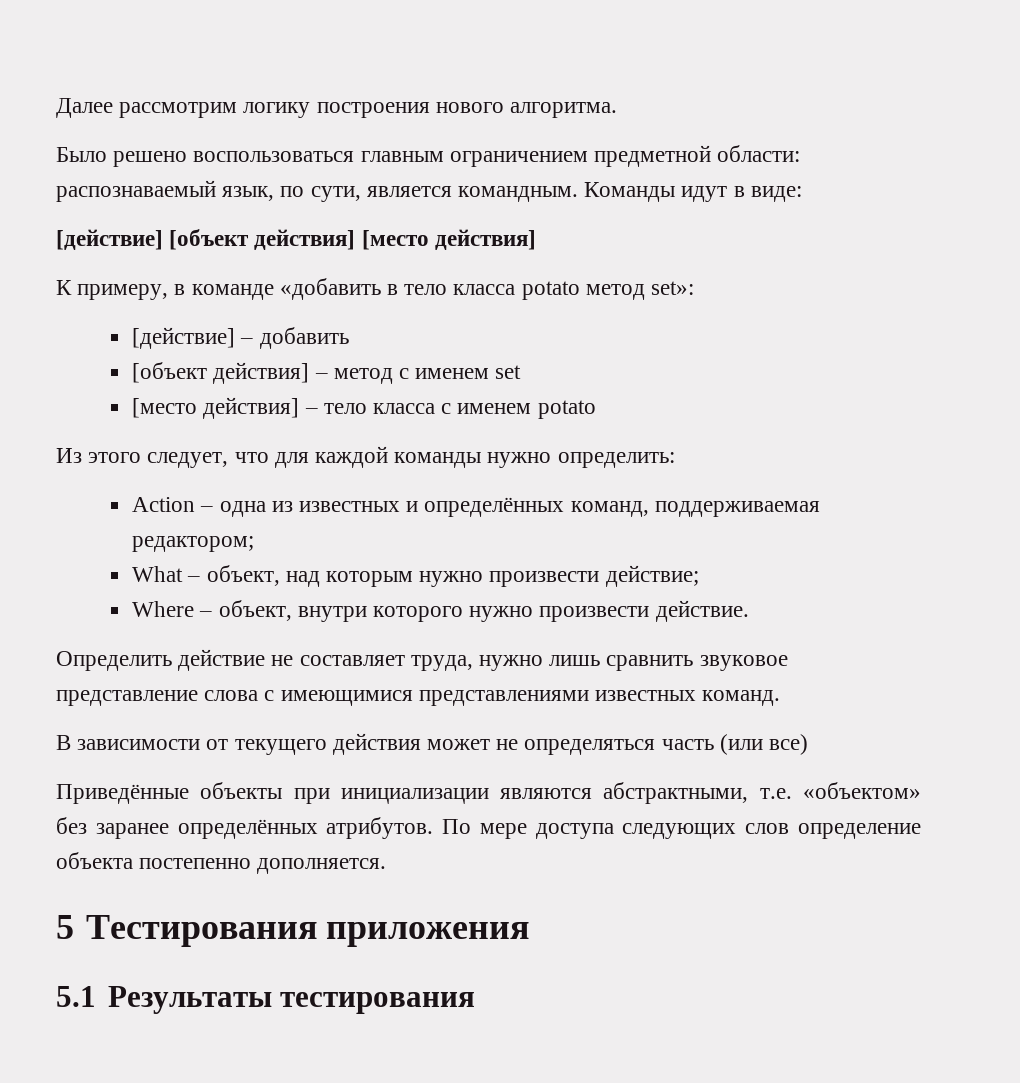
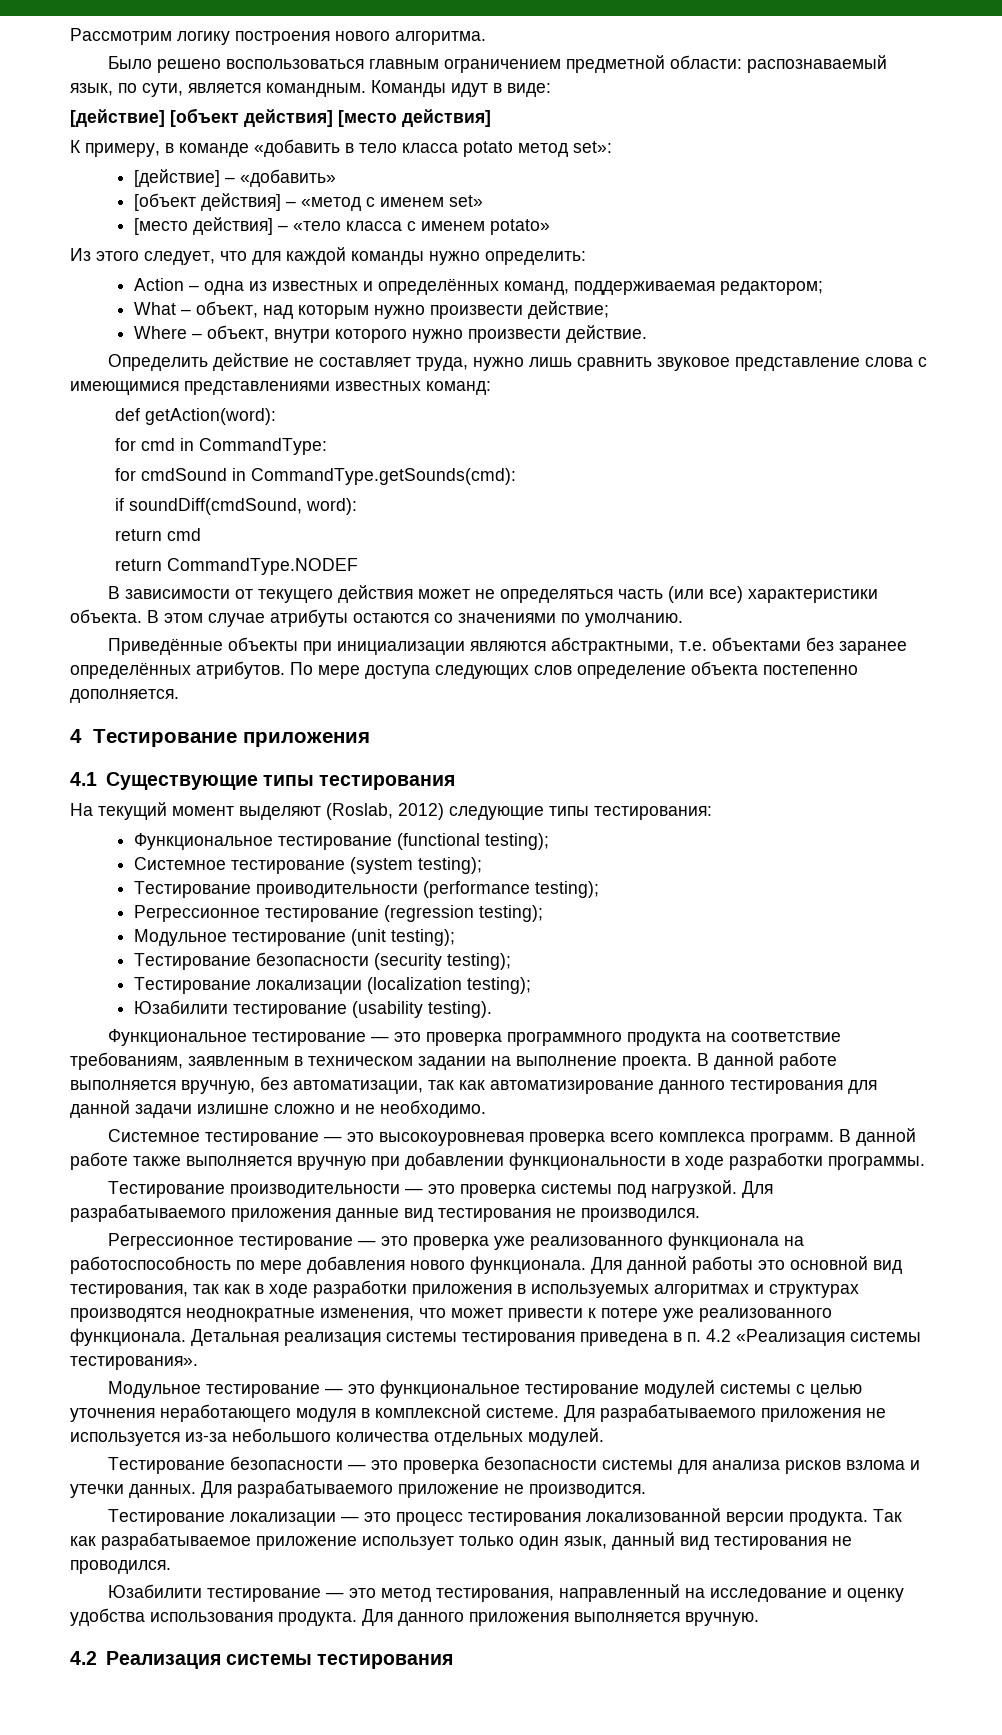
- Далее рассмотрим логику построения нового алгоритма.
+ Рассмотрим логику построения нового алгоритма.
- [действие] – добавить
+ [действие] – «добавить»
- [объект действия] – метод с именем set
+ [объект действия] – «метод с именем set»
- [место действия] – тело класса с именем potato
+ [место действия] – «тело класса с именем potato»
- Определить действие не составляет труда, нужно лишь сравнить звуковое представление слова с имеющимися представлениями известных команд.
+ Определить действие не составляет труда, нужно лишь сравнить звуковое представление слова с имеющимися представлениями известных команд:
+ def getAction(word):
+ for cmd in CommandType:
+ for cmdSound in CommandType.getSounds(cmd):
+ if soundDiff(cmdSound, word):
+ return cmd
+ return CommandType.NODEF
- В зависимости от текущего действия может не определяться часть (или все)
+ В зависимости от текущего действия может не определяться часть (или все) характеристики объекта. В этом случае атрибуты остаются со значениями по умолчанию.
- Приведённые объекты при инициализации являются абстрактными, т.е. «объектом» без заранее определённых атрибутов.
+ Приведённые объекты при инициализации являются абстрактными, т.е. объектами без заранее определённых атрибутов.
- 5 Тестирования приложения
+ 4 Тестирование приложения
- 5.1 Результаты тестирования
+ 4.1 Существующие типы тестирования
+ На текущий момент выделяют (Roslab, 2012) следующие типы тестирования:
+ Функциональное тестирование (functional testing);
+ Системное тестирование (system testing);
+ Тестирование проиводительности (performance testing);
+ Регрессионное тестирование (regression testing);
+ Модульное тестирование (unit testing);
+ Тестирование безопасности (security testing);
+ Тестирование локализации (localization testing);
+ Юзабилити тестирование (usability testing).
+ Функциональное тестирование — это проверка программного продукта на соответствие требованиям, заявленным в техническом задании на выполнение проекта. В данной работе выполняется вручную, без автоматизации, так как автоматизирование данного тестирования для данной задачи излишне сложно и не необходимо.
+ Системное тестирование — это высокоуровневая проверка всего комплекса программ. В данной работе также выполняется вручную при добавлении функциональности в ходе разработки программы.
+ Тестирование производительности — это проверка системы под нагрузкой. Для разрабатываемого приложения данные вид тестирования не производился.
+ Регрессионное тестирование — это проверка уже реализованного функционала на работоспособность по мере добавления нового функционала. Для данной работы это основной вид тестирования, так как в ходе разработки приложения в используемых алгоритмах и структурах производятся неоднократные изменения, что может привести к потере уже реализованного функционала. Детальная реализация системы тестирования приведена в п. 4.2 «Реализация системы тестирования».
+ Модульное тестирование — это функциональное тестирование модулей системы с целью уточнения неработающего модуля в комплексной системе. Для разрабатываемого приложения не используется из-за небольшого количества отдельных модулей.
+ Тестирование безопасности — это проверка безопасности системы для анализа рисков взлома и утечки данных. Для разрабатываемого приложение не производится.
+ Тестирование локализации — это процесс тестирования локализованной версии продукта. Так как разрабатываемое приложение использует только один язык, данный вид тестирования не проводился.
+ Юзабилити тестирование — это метод тестирования, направленный на исследование и оценку удобства использования продукта. Для данного приложения выполняется вручную.
+ 4.2 Реализация системы тестирования

